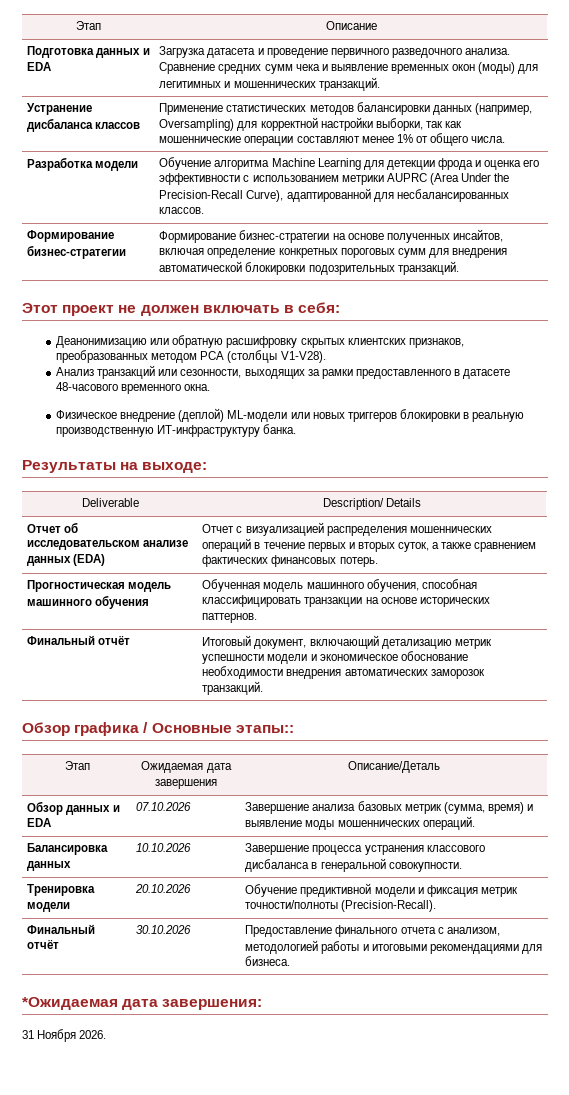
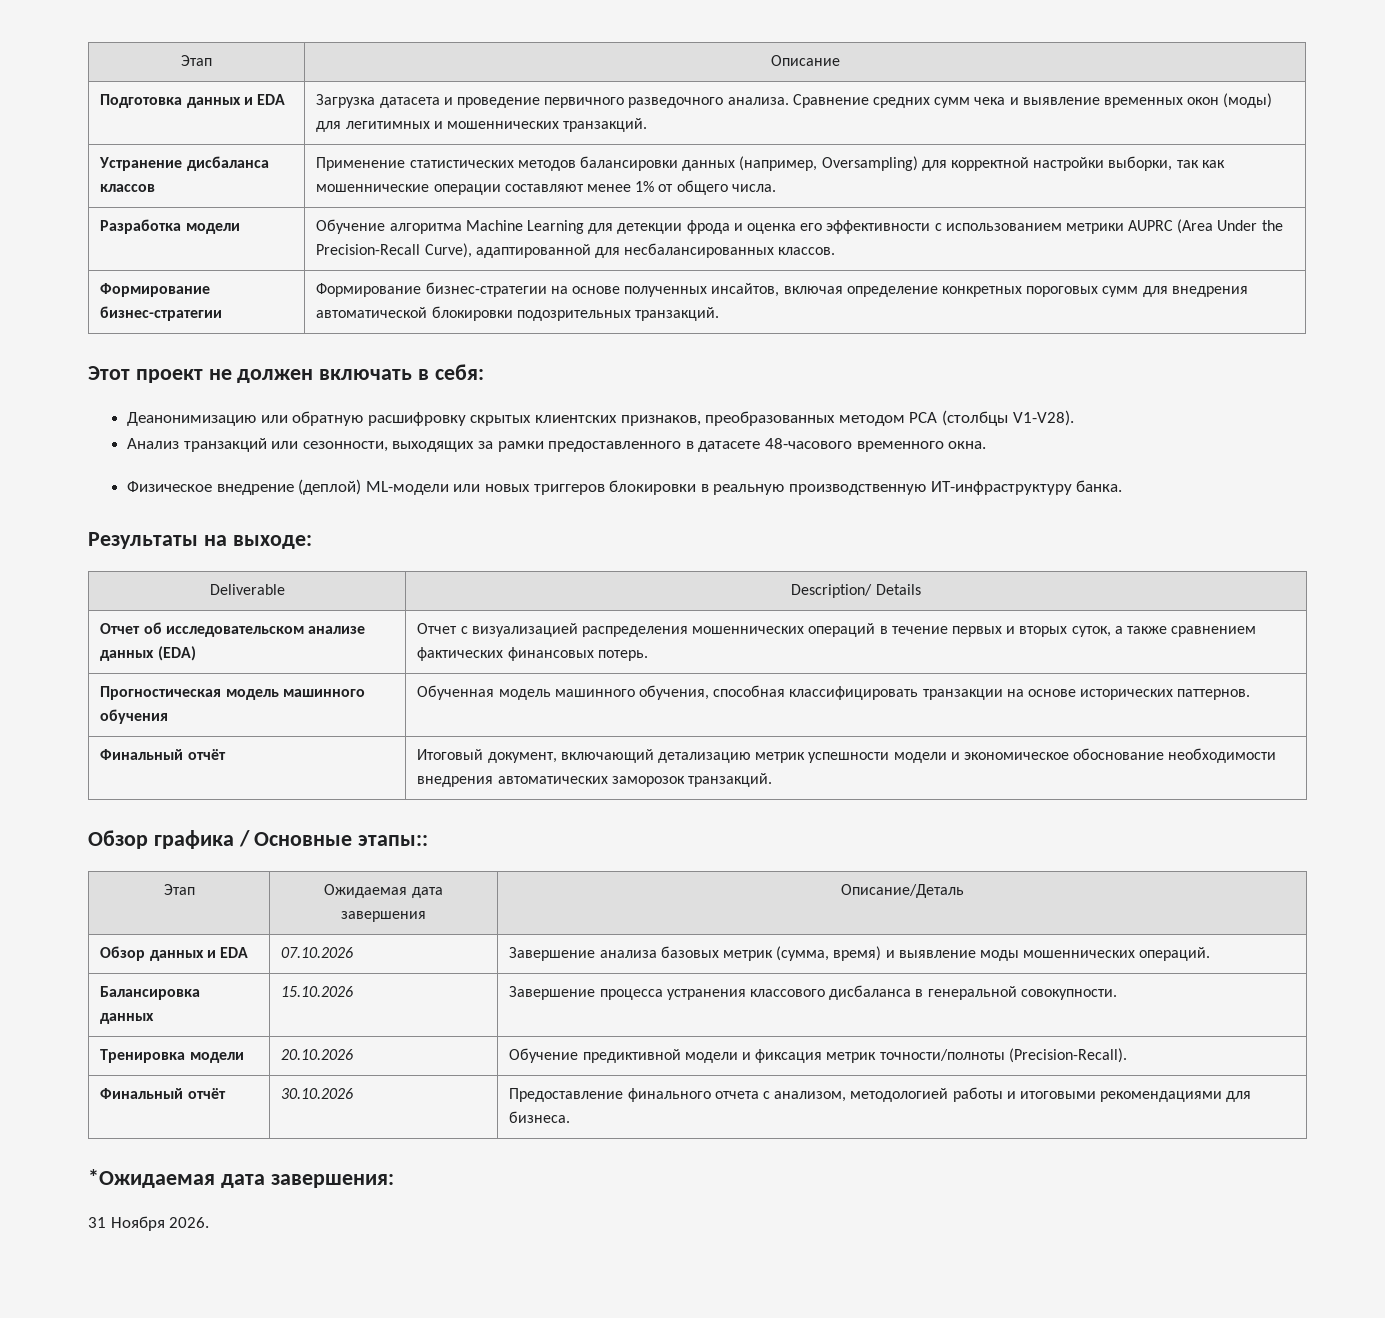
- Балансировка данных | 10.10.2026 | Завершение процесса устранения классового дисбаланса в генеральной совокупности.
+ Балансировка данных | 15.10.2026 | Завершение процесса устранения классового дисбаланса в генеральной совокупности.

